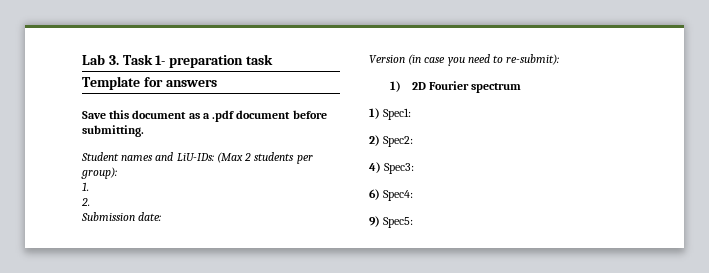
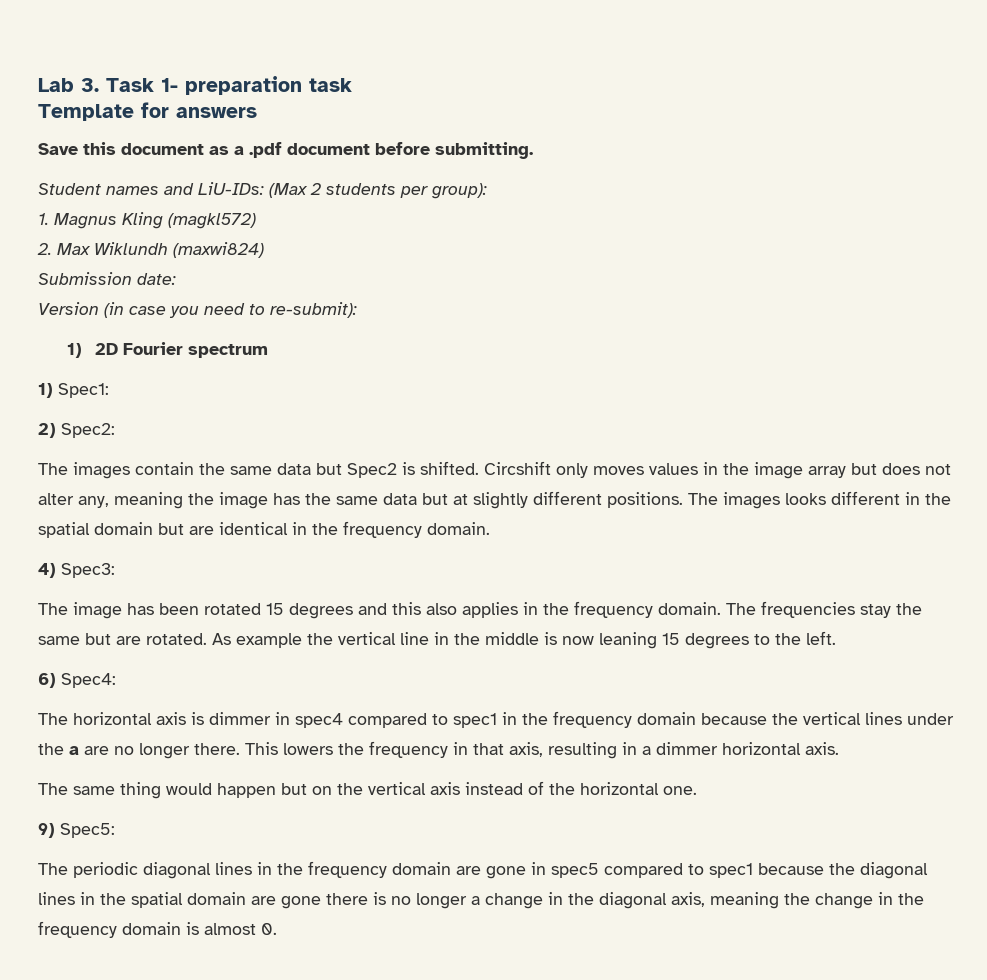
- 1.
- 2.
+ 1. Magnus Kling (magkl572)
+ 2. Max Wiklundh (maxwi824)
+ The images contain the same data but Spec2 is shifted. Circshift only moves values in the image array but does not alter any, meaning the image has the same data but at slightly different positions. The images looks different in the spatial domain but are identical in the frequency domain.
  4) Spec3:
+ The image has been rotated 15 degrees and this also applies in the frequency domain. The frequencies stay the same but are rotated. As example the vertical line in the middle is now leaning 15 degrees to the left.
  6) Spec4:
+ The horizontal axis is dimmer in spec4 compared to spec1 in the frequency domain because the vertical lines under the a are no longer there. This lowers the frequency in that axis, resulting in a dimmer horizontal axis.
+ The same thing would happen but on the vertical axis instead of the horizontal one.
  9) Spec5:
+ The periodic diagonal lines in the frequency domain are gone in spec5 compared to spec1 because the diagonal lines in the spatial domain are gone there is no longer a change in the diagonal axis, meaning the change in the frequency domain is almost 0.

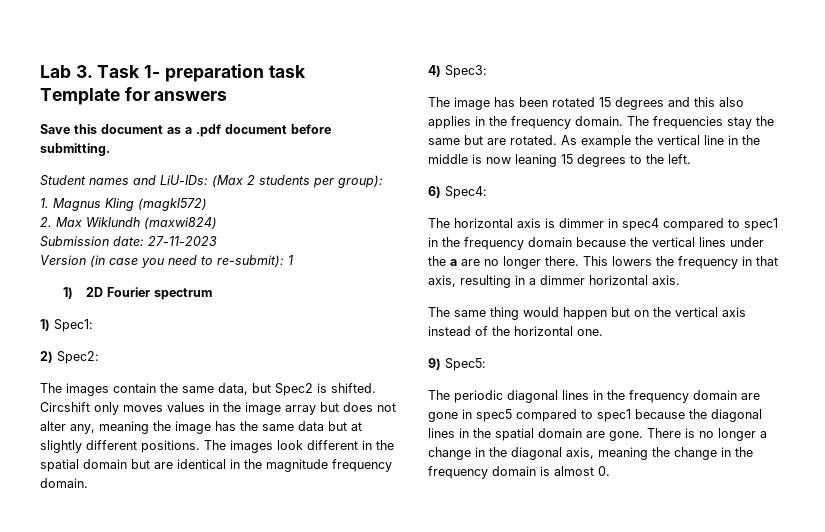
- Submission date:
+ Submission date: 27-11-2023
- Version (in case you need to re-submit):
+ Version (in case you need to re-submit): 1
- The images contain the same data but Spec2 is shifted.
+ The images contain the same data, but Spec2 is shifted.
- The images looks different in the spatial domain but are identical in the frequency domain.
+ The images look different in the spatial domain but are identical in the magnitude frequency domain.
- The periodic diagonal lines in the frequency domain are gone in spec5 compared to spec1 because the diagonal lines in the spatial domain are gone there is no longer a change in the diagonal axis, meaning the change in the frequency domain is almost 0.
+ The periodic diagonal lines in the frequency domain are gone in spec5 compared to spec1 because the diagonal lines in the spatial domain are gone. There is no longer a change in the diagonal axis, meaning the change in the frequency domain is almost 0.

